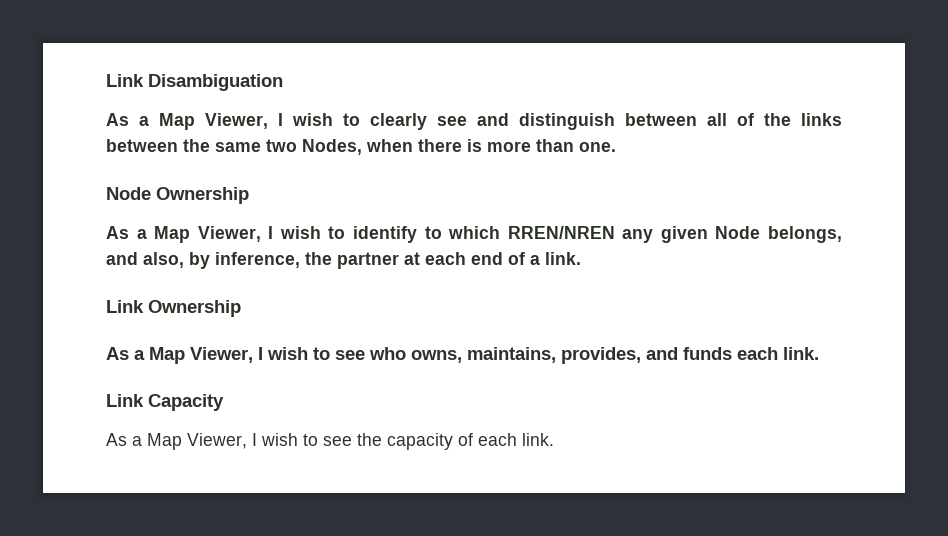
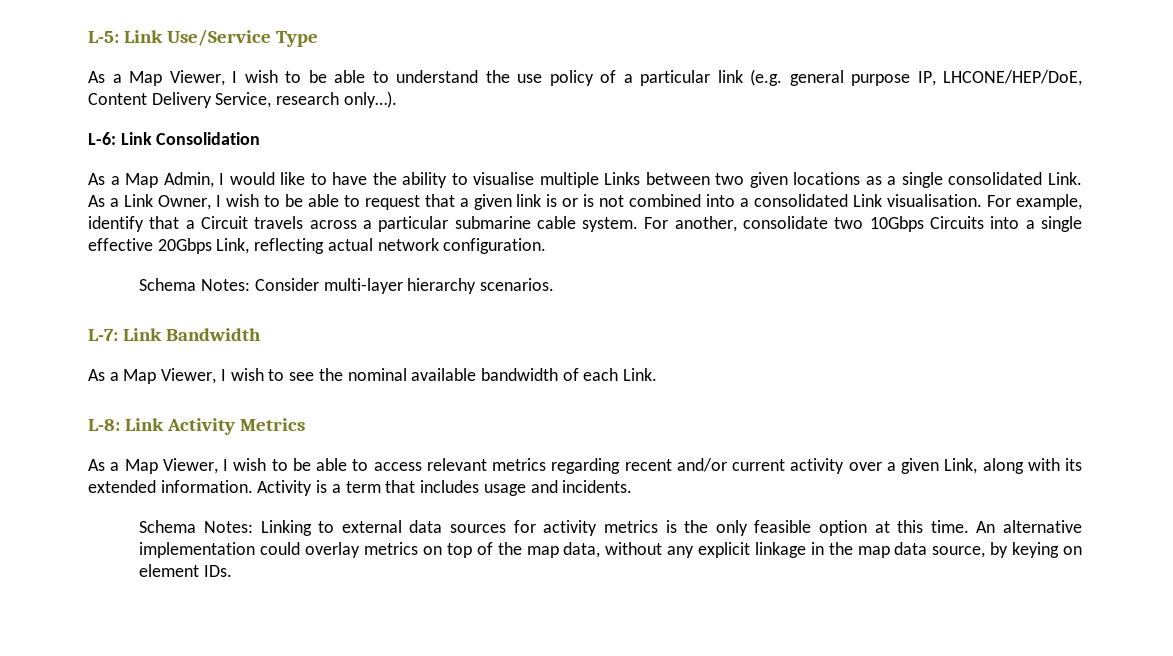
- Link Disambiguation
- As a Map Viewer, I wish to clearly see and distinguish between all of the links between the same two Nodes, when there is more than one.
- Node Ownership
- As a Map Viewer, I wish to identify to which RREN/NREN any given Node belongs, and also, by inference, the partner at each end of a link.
- Link Ownership
- As a Map Viewer, I wish to see who owns, maintains, provides, and funds each link.
- Link Capacity
+ L-5: Link Use/Service Type
+ As a Map Viewer, I wish to be able to understand the use policy of a particular link (e.g. general purpose IP, LHCONE/HEP/DoE, Content Delivery Service, research only…).
+ L-6: Link Consolidation
+ As a Map Admin, I would like to have the ability to visualise multiple Links between two given locations as a single consolidated Link. As a Link Owner, I wish to be able to request that a given link is or is not combined into a consolidated Link visualisation. For example, identify that a Circuit travels across a particular submarine cable system. For another, consolidate two 10Gbps Circuits into a single effective 20Gbps Link, reflecting actual network configuration.
+ Schema Notes: Consider multi-layer hierarchy scenarios.
+ L-7: Link Bandwidth
- As a Map Viewer, I wish to see the capacity of each link.
+ As a Map Viewer, I wish to see the nominal available bandwidth of each Link.
+ L-8: Link Activity Metrics
+ As a Map Viewer, I wish to be able to access relevant metrics regarding recent and/or current activity over a given Link, along with its extended information. Activity is a term that includes usage and incidents.
+ Schema Notes: Linking to external data sources for activity metrics is the only feasible option at this time. An alternative implementation could overlay metrics on top of the map data, without any explicit linkage in the map data source, by keying on element IDs.

